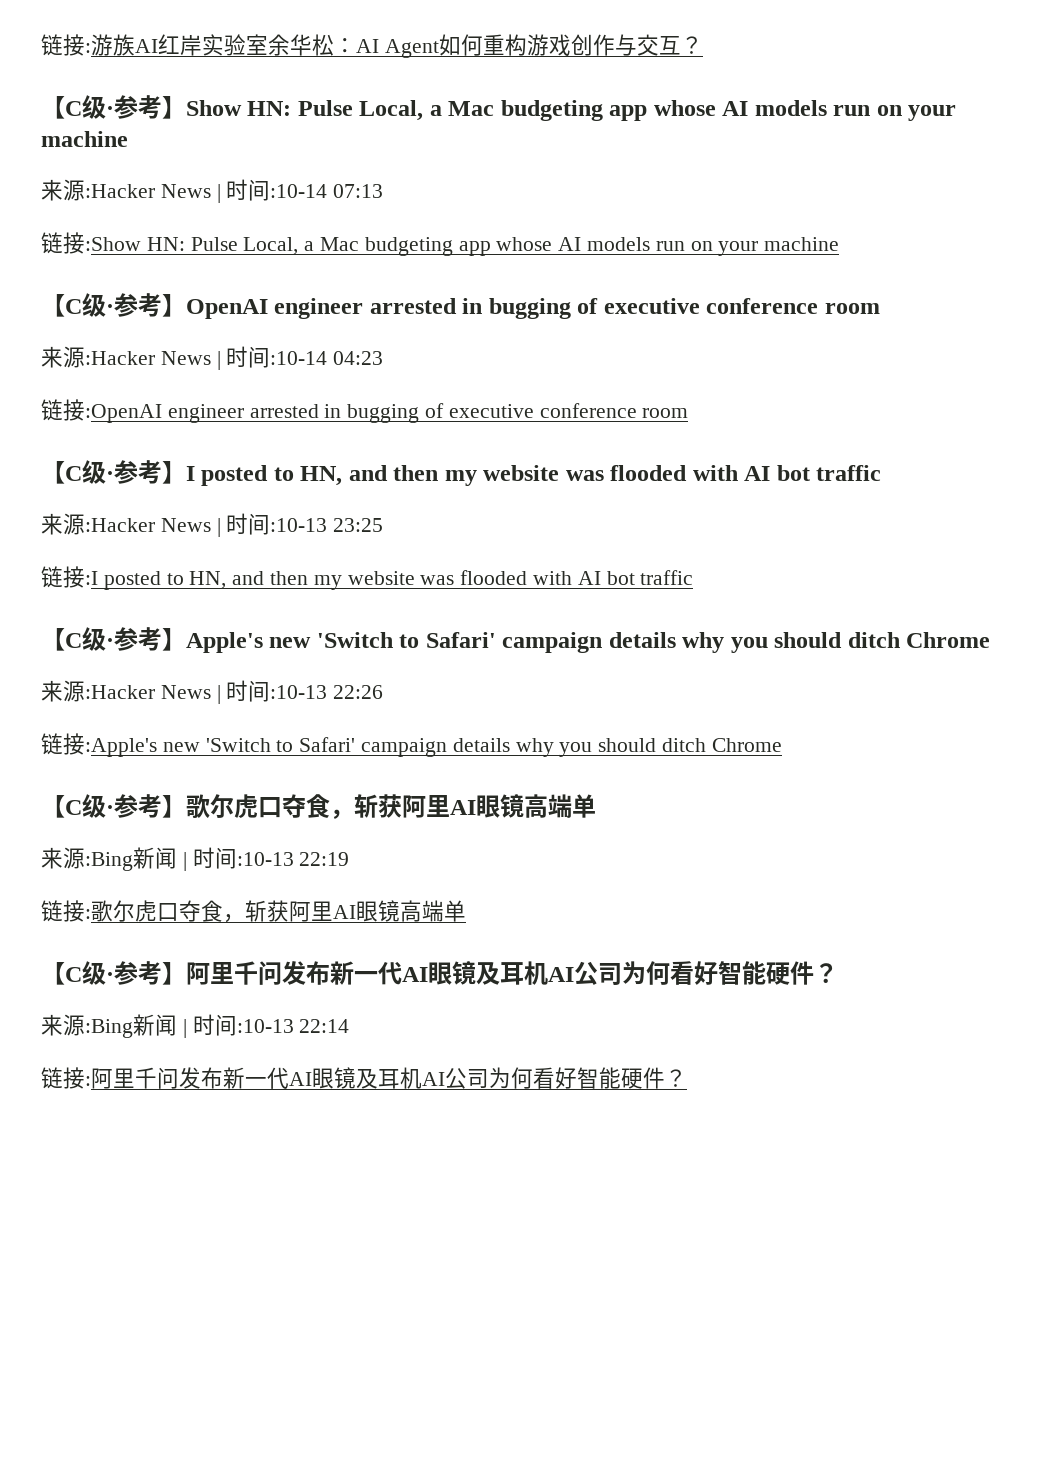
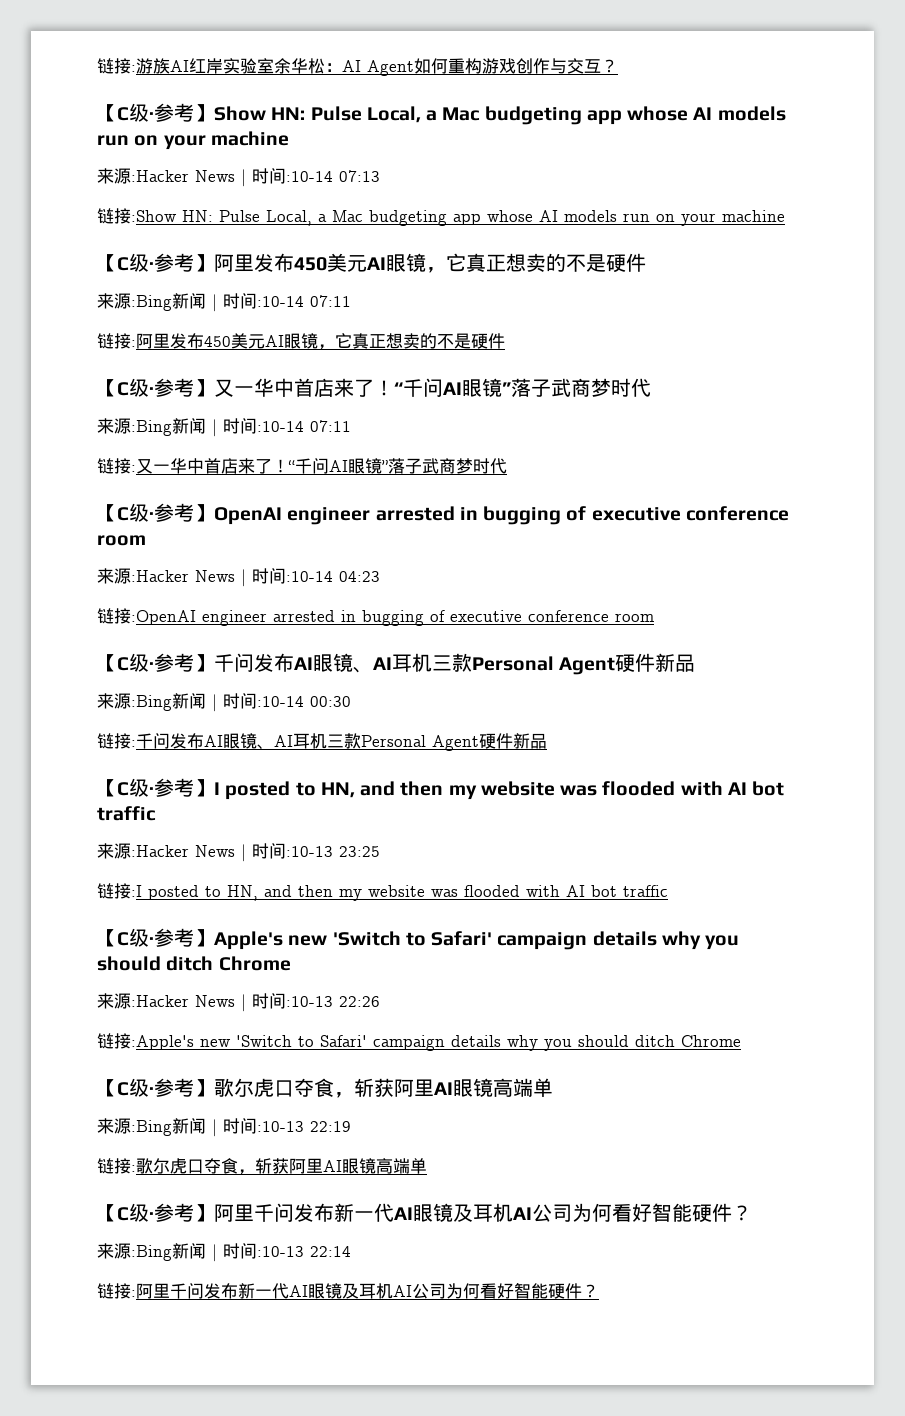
+ 【C级·参考】阿里发布450美元AI眼镜，它真正想卖的不是硬件
+ 来源:Bing新闻 | 时间:10-14 07:11
+ 链接:阿里发布450美元AI眼镜，它真正想卖的不是硬件
+ 【C级·参考】又一华中首店来了！“千问AI眼镜”落子武商梦时代
+ 来源:Bing新闻 | 时间:10-14 07:11
+ 链接:又一华中首店来了！“千问AI眼镜”落子武商梦时代
+ 【C级·参考】千问发布AI眼镜、AI耳机三款Personal Agent硬件新品
+ 来源:Bing新闻 | 时间:10-14 00:30
+ 链接:千问发布AI眼镜、AI耳机三款Personal Agent硬件新品

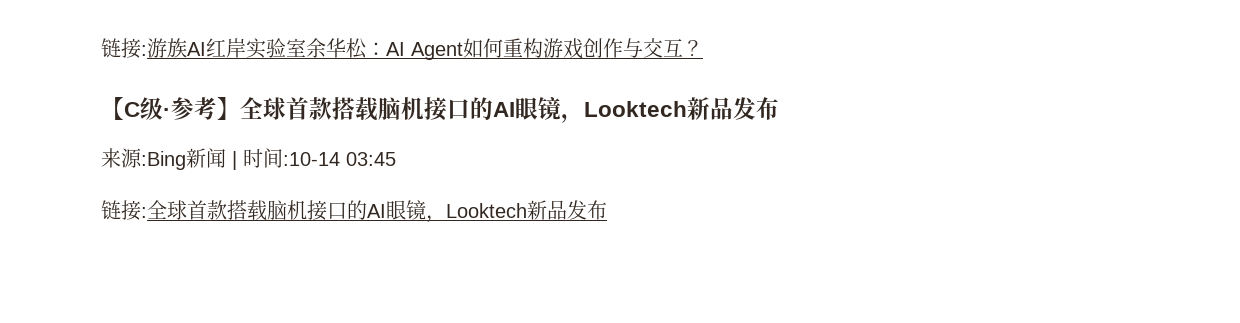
- 【C级·参考】Show HN: Pulse Local, a Mac budgeting app whose AI models run on your machine
- 来源:Hacker News | 时间:10-14 07:13
- 链接:Show HN: Pulse Local, a Mac budgeting app whose AI models run on your machine
- 【C级·参考】阿里发布450美元AI眼镜，它真正想卖的不是硬件
- 来源:Bing新闻 | 时间:10-14 07:11
- 链接:阿里发布450美元AI眼镜，它真正想卖的不是硬件
- 【C级·参考】又一华中首店来了！“千问AI眼镜”落子武商梦时代
- 来源:Bing新闻 | 时间:10-14 07:11
- 链接:又一华中首店来了！“千问AI眼镜”落子武商梦时代
- 【C级·参考】OpenAI engineer arrested in bugging of executive conference room
- 来源:Hacker News | 时间:10-14 04:23
- 链接:OpenAI engineer arrested in bugging of executive conference room
- 【C级·参考】千问发布AI眼镜、AI耳机三款Personal Agent硬件新品
- 来源:Bing新闻 | 时间:10-14 00:30
- 链接:千问发布AI眼镜、AI耳机三款Personal Agent硬件新品
- 【C级·参考】I posted to HN, and then my website was flooded with AI bot traffic
- 来源:Hacker News | 时间:10-13 23:25
- 链接:I posted to HN, and then my website was flooded with AI bot traffic
- 【C级·参考】Apple's new 'Switch to Safari' campaign details why you should ditch Chrome
- 来源:Hacker News | 时间:10-13 22:26
- 链接:Apple's new 'Switch to Safari' campaign details why you should ditch Chrome
- 【C级·参考】歌尔虎口夺食，斩获阿里AI眼镜高端单
- 来源:Bing新闻 | 时间:10-13 22:19
- 链接:歌尔虎口夺食，斩获阿里AI眼镜高端单
- 【C级·参考】阿里千问发布新一代AI眼镜及耳机AI公司为何看好智能硬件？
- 来源:Bing新闻 | 时间:10-13 22:14
- 链接:阿里千问发布新一代AI眼镜及耳机AI公司为何看好智能硬件？
+ 【C级·参考】全球首款搭载脑机接口的AI眼镜，Looktech新品发布
+ 来源:Bing新闻 | 时间:10-14 03:45
+ 链接:全球首款搭载脑机接口的AI眼镜，Looktech新品发布

